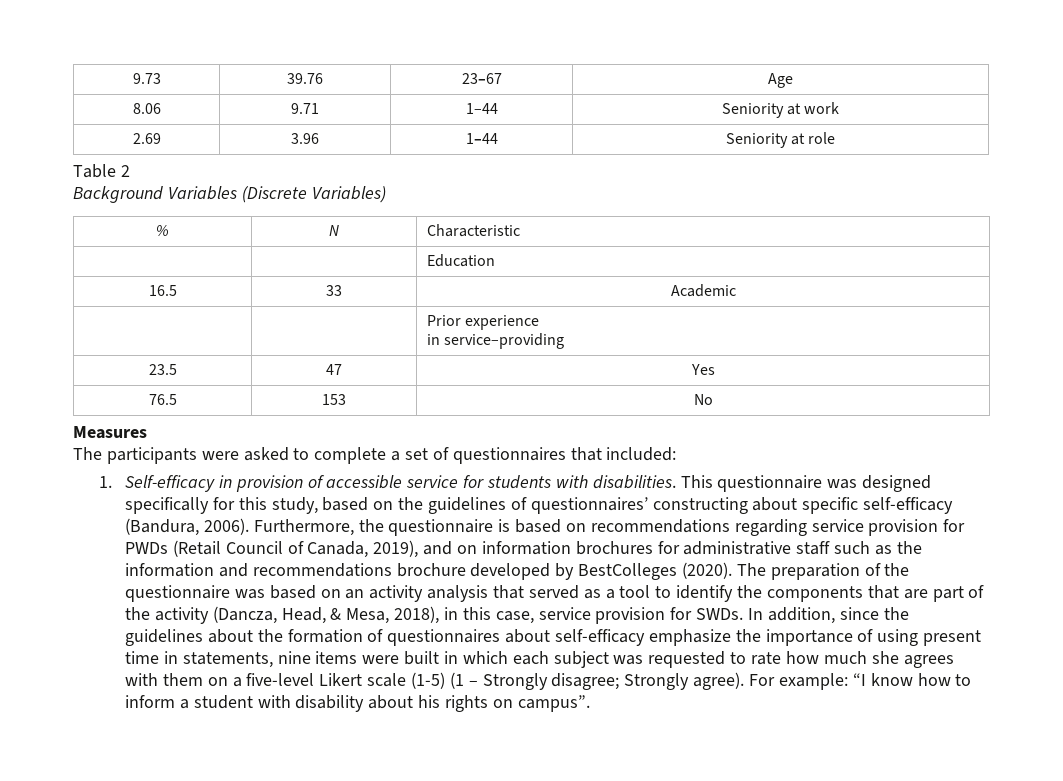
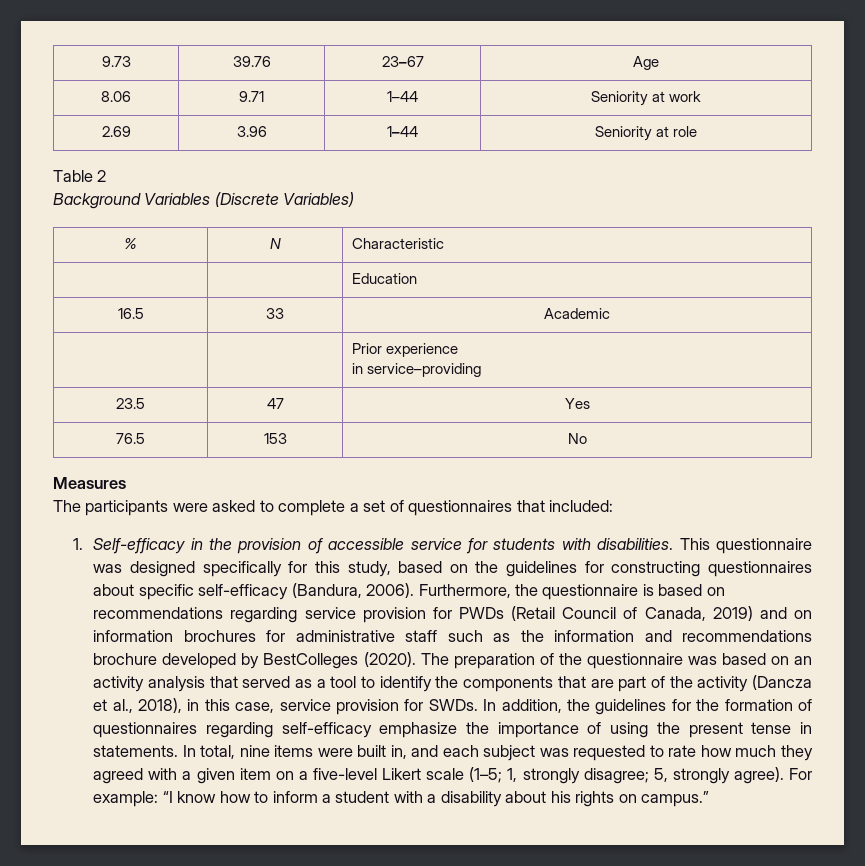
- 1. Self-efficacy in provision of accessible service for students with disabilities.
+ 1. Self-efficacy in the provision of accessible service for students with disabilities.
- This questionnaire was designed specifically for this study, based on the guidelines of questionnaires’ constructing about specific self-efficacy (Bandura, 2006).
+ This questionnaire was designed specifically for this study, based on the guidelines for constructing questionnaires about specific self-efficacy (Bandura, 2006).
- Furthermore, the questionnaire is based on recommendations regarding service provision for PWDs (Retail Council of Canada, 2019), and on information brochures for administrative staff such as the information and recommendations brochure developed by BestColleges (2020).
+ Furthermore, the questionnaire is based on recommendations regarding service provision for PWDs (Retail Council of Canada, 2019) and on information brochures for administrative staff such as the information and recommendations brochure developed by BestColleges (2020).
- The preparation of the questionnaire was based on an activity analysis that served as a tool to identify the components that are part of the activity (Dancza, Head, & Mesa, 2018), in this case, service provision for SWDs.
+ The preparation of the questionnaire was based on an activity analysis that served as a tool to identify the components that are part of the activity (Dancza et al., 2018), in this case, service provision for SWDs.
- In addition, since the guidelines about the formation of questionnaires about self-efficacy emphasize the importance of using present time in statements, nine items were built in which each subject was requested to rate how much she agrees with them on a five-level Likert scale (1-5) (1 – Strongly disagree; Strongly agree).
+ In addition, the guidelines for the formation of questionnaires regarding self-efficacy emphasize the importance of using the present tense in statements. In total, nine items were built in, and each subject was requested to rate how much they agreed with a given item on a five-level Likert scale (1–5; 1, strongly disagree; 5, strongly agree).
- For example: “I know how to inform a student with disability about his rights on campus”.
+ For example: “I know how to inform a student with a disability about his rights on campus.”

